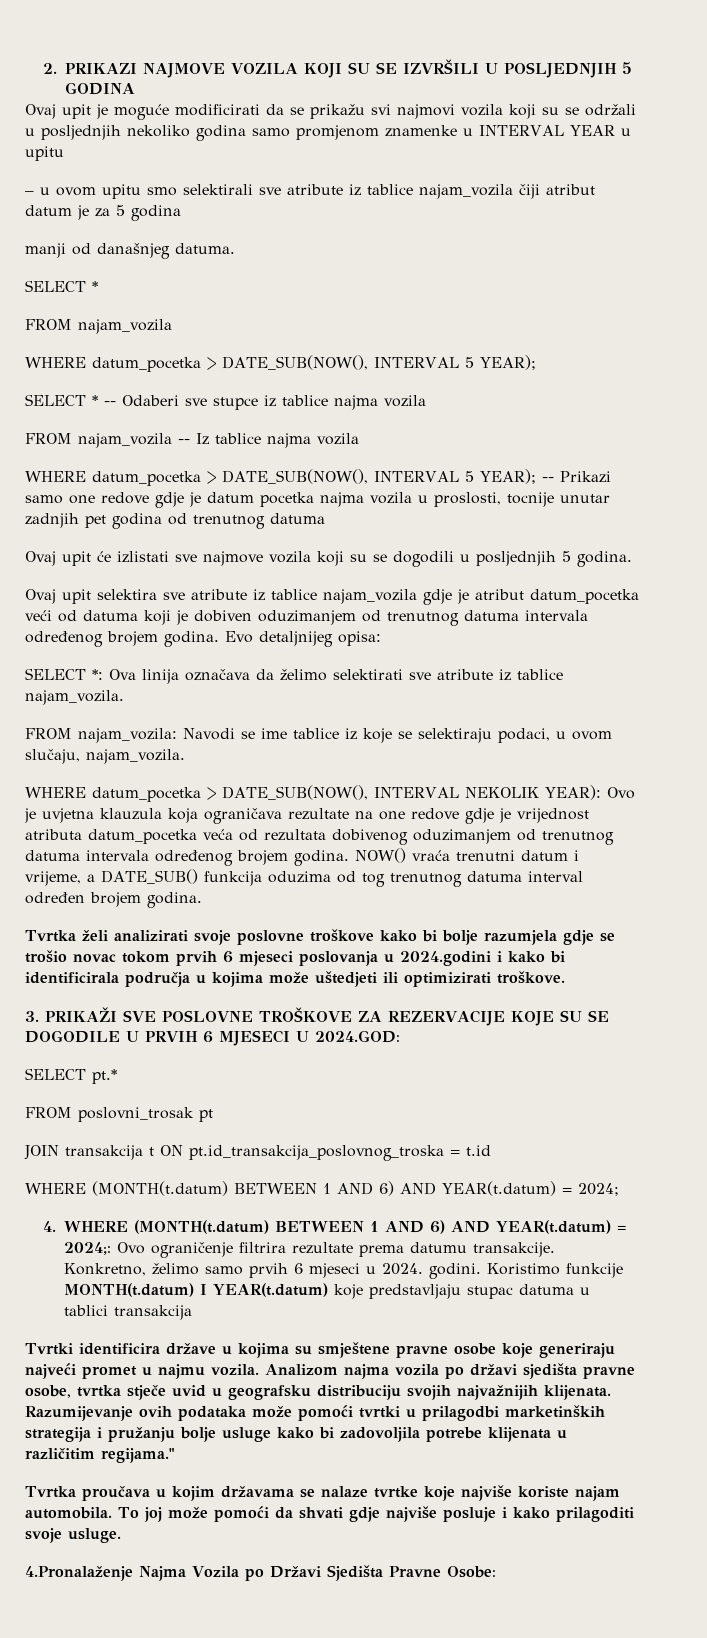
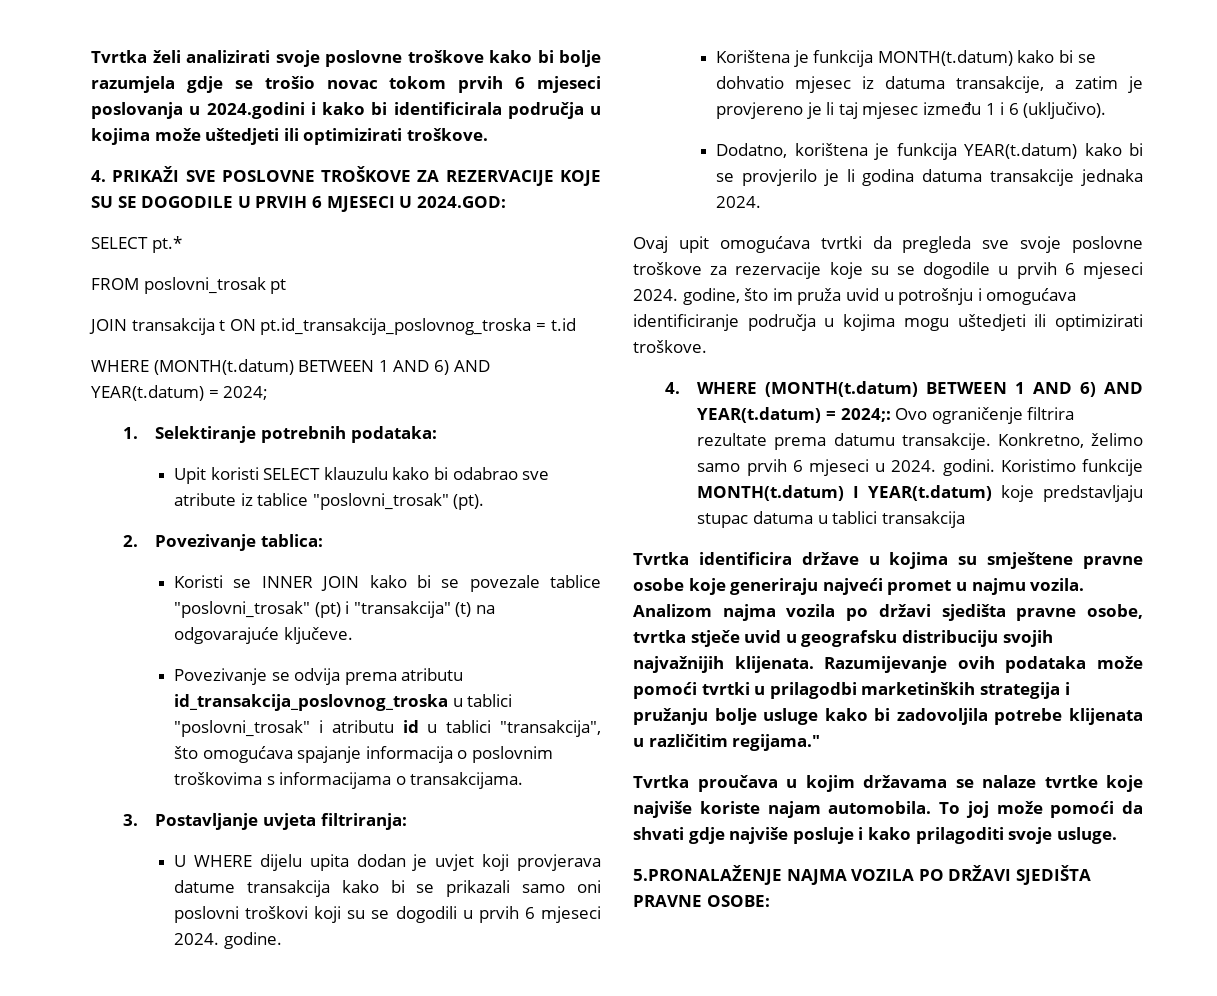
- 2. PRIKAZI NAJMOVE VOZILA KOJI SU SE IZVRŠILI U POSLJEDNJIH 5 GODINA
- Ovaj upit je moguće modificirati da se prikažu svi najmovi vozila koji su se održali u posljednjih nekoliko godina samo promjenom znamenke u INTERVAL YEAR u upitu
- – u ovom upitu smo selektirali sve atribute iz tablice najam_vozila čiji atribut datum je za 5 godina
- manji od današnjeg datuma.
- SELECT *
- FROM najam_vozila
- WHERE datum_pocetka > DATE_SUB(NOW(), INTERVAL 5 YEAR);
- SELECT * -- Odaberi sve stupce iz tablice najma vozila
- FROM najam_vozila -- Iz tablice najma vozila
- WHERE datum_pocetka > DATE_SUB(NOW(), INTERVAL 5 YEAR); -- Prikazi samo one redove gdje je datum pocetka najma vozila u proslosti, tocnije unutar zadnjih pet godina od trenutnog datuma
- Ovaj upit će izlistati sve najmove vozila koji su se dogodili u posljednjih 5 godina.
- Ovaj upit selektira sve atribute iz tablice najam_vozila gdje je atribut datum_pocetka veći od datuma koji je dobiven oduzimanjem od trenutnog datuma intervala određenog brojem godina. Evo detaljnijeg opisa:
- SELECT *: Ova linija označava da želimo selektirati sve atribute iz tablice najam_vozila.
- FROM najam_vozila: Navodi se ime tablice iz koje se selektiraju podaci, u ovom slučaju, najam_vozila.
- WHERE datum_pocetka > DATE_SUB(NOW(), INTERVAL NEKOLIK YEAR): Ovo je uvjetna klauzula koja ograničava rezultate na one redove gdje je vrijednost atributa datum_pocetka veća od rezultata dobivenog oduzimanjem od trenutnog datuma intervala određenog brojem godina. NOW() vraća trenutni datum i vrijeme, a DATE_SUB() funkcija oduzima od tog trenutnog datuma interval određen brojem godina.
- 3. PRIKAŽI SVE POSLOVNE TROŠKOVE ZA REZERVACIJE KOJE SU SE DOGODILE U PRVIH 6 MJESECI U 2024.GOD:
+ 4. PRIKAŽI SVE POSLOVNE TROŠKOVE ZA REZERVACIJE KOJE SU SE DOGODILE U PRVIH 6 MJESECI U 2024.GOD:
+ 1. Selektiranje potrebnih podataka:
+ Upit koristi SELECT klauzulu kako bi odabrao sve atribute iz tablice "poslovni_trosak" (pt).
+ 2. Povezivanje tablica:
+ Koristi se INNER JOIN kako bi se povezale tablice "poslovni_trosak" (pt) i "transakcija" (t) na odgovarajuće ključeve.
+ Povezivanje se odvija prema atributu id_transakcija_poslovnog_troska u tablici "poslovni_trosak" i atributu id u tablici "transakcija", što omogućava spajanje informacija o poslovnim troškovima s informacijama o transakcijama.
+ 3. Postavljanje uvjeta filtriranja:
+ U WHERE dijelu upita dodan je uvjet koji provjerava datume transakcija kako bi se prikazali samo oni poslovni troškovi koji su se dogodili u prvih 6 mjeseci 2024. godine.
+ Korištena je funkcija MONTH(t.datum) kako bi se dohvatio mjesec iz datuma transakcije, a zatim je provjereno je li taj mjesec između 1 i 6 (uključivo).
+ Dodatno, korištena je funkcija YEAR(t.datum) kako bi se provjerilo je li godina datuma transakcije jednaka 2024.
+ Ovaj upit omogućava tvrtki da pregleda sve svoje poslovne troškove za rezervacije koje su se dogodile u prvih 6 mjeseci 2024. godine, što im pruža uvid u potrošnju i omogućava identificiranje područja u kojima mogu uštedjeti ili optimizirati troškove.
- Tvrtki identificira države u kojima su smještene pravne osobe koje generiraju najveći promet u najmu vozila.
+ Tvrtka identificira države u kojima su smještene pravne osobe koje generiraju najveći promet u najmu vozila.
- 4.Pronalaženje Najma Vozila po Državi Sjedišta Pravne Osobe:
+ 5.PRONALAŽENJE NAJMA VOZILA PO DRŽAVI SJEDIŠTA PRAVNE OSOBE:

